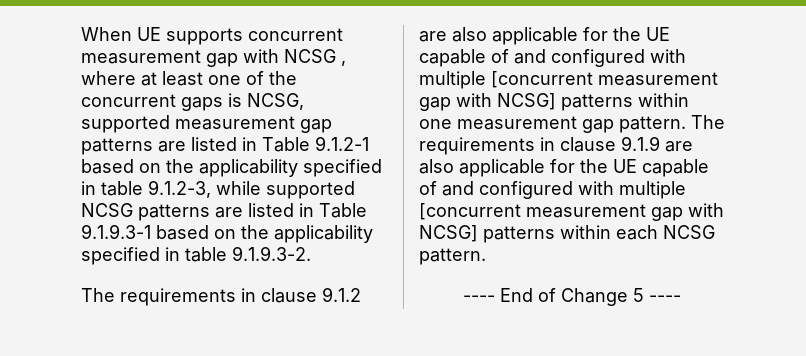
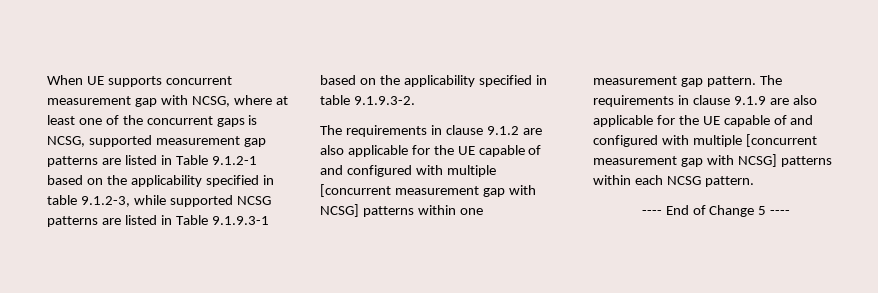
- When UE supports concurrent measurement gap with NCSG , where at least one of the concurrent gaps is NCSG, supported measurement gap patterns are listed in Table 9.1.2-1 based on the applicability specified in table 9.1.2-3, while supported NCSG patterns are listed in Table 9.1.9.3-1 based on the applicability specified in table 9.1.9.3-2.
+ When UE supports concurrent measurement gap with NCSG, where at least one of the concurrent gaps is NCSG, supported measurement gap patterns are listed in Table 9.1.2-1 based on the applicability specified in table 9.1.2-3, while supported NCSG patterns are listed in Table 9.1.9.3-1 based on the applicability specified in table 9.1.9.3-2.

